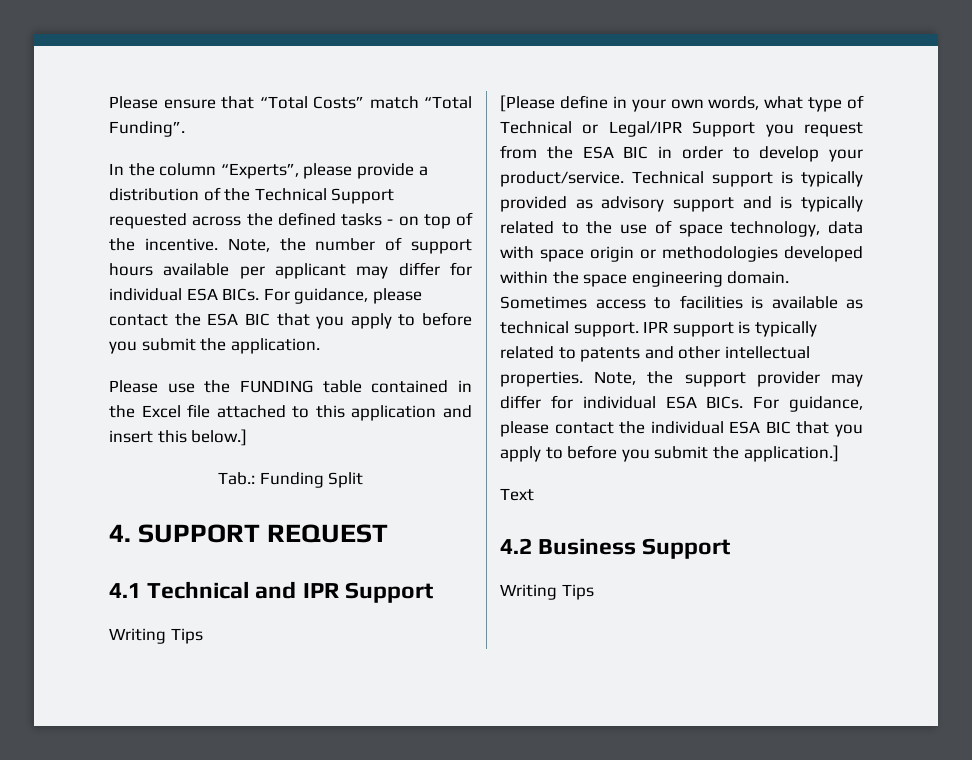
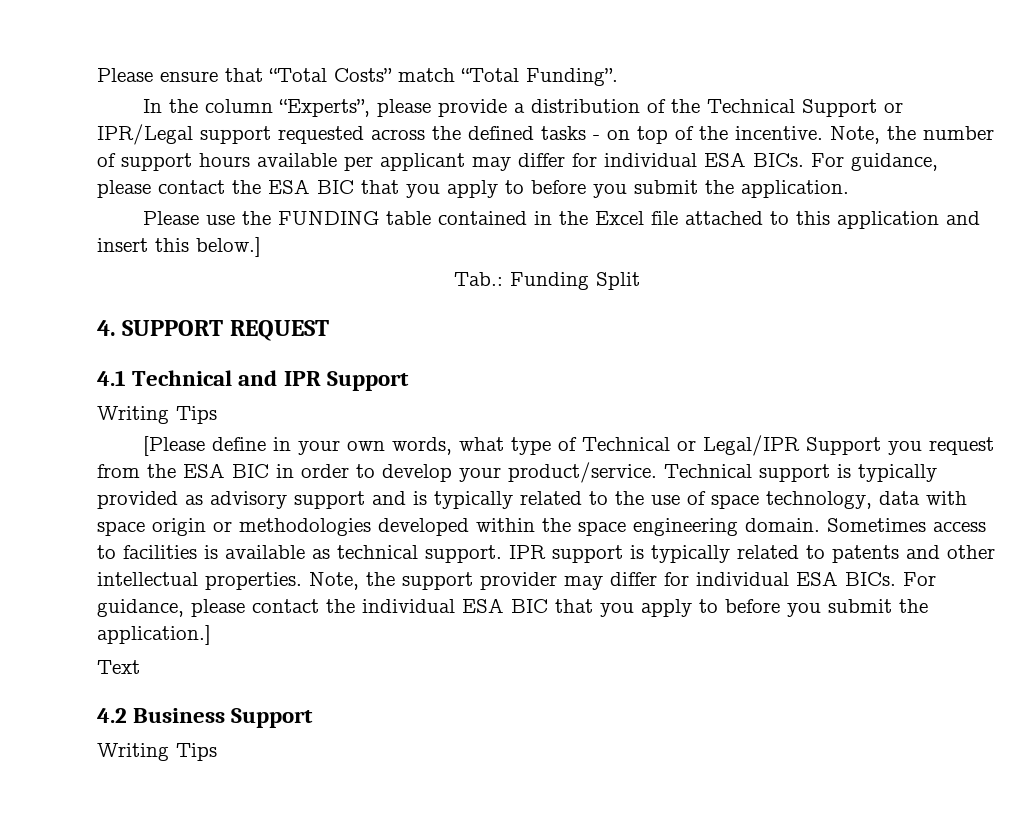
- In the column “Experts”, please provide a distribution of the Technical Support requested across the defined tasks - on top of the incentive.
+ In the column “Experts”, please provide a distribution of the Technical Support or IPR/Legal support requested across the defined tasks - on top of the incentive.

